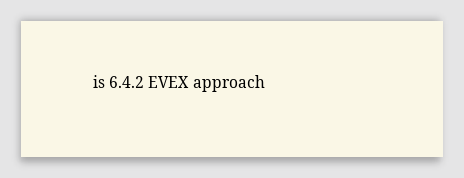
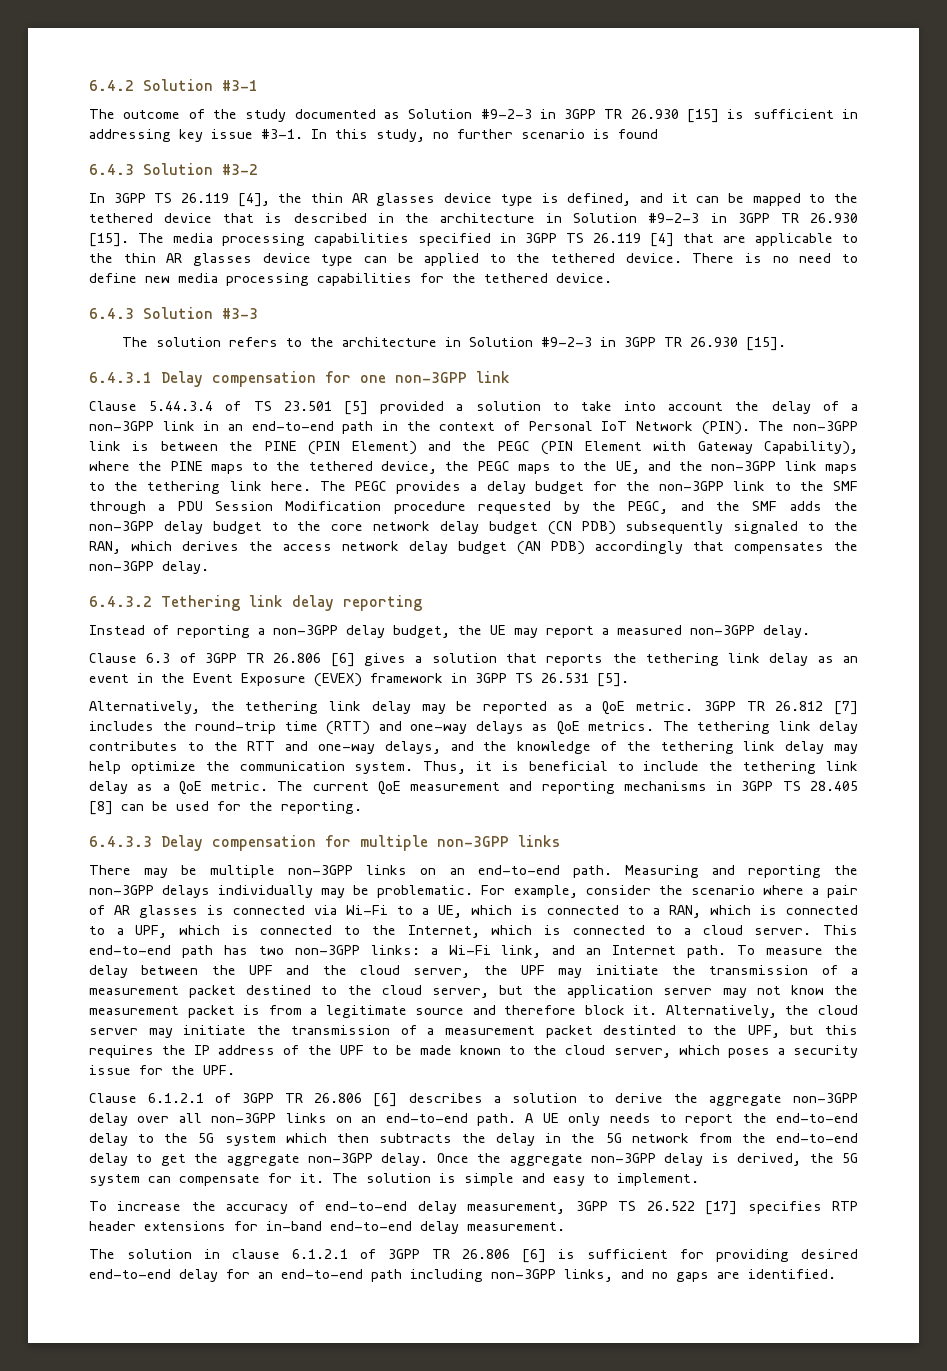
- is 6.4.2 EVEX approach
+ 6.4.2 Solution #3-1
+ The outcome of the study documented as Solution #9-2-3 in 3GPP TR 26.930 [15] is sufficient in addressing key issue #3-1. In this study, no further scenario is found
+ 6.4.3 Solution #3-2
+ In 3GPP TS 26.119 [4], the thin AR glasses device type is defined, and it can be mapped to the tethered device that is described in the architecture in Solution #9-2-3 in 3GPP TR 26.930 [15]. The media processing capabilities specified in 3GPP TS 26.119 [4] that are applicable to the thin AR glasses device type can be applied to the tethered device. There is no need to define new media processing capabilities for the tethered device.
+ 6.4.3 Solution #3-3
+ The solution refers to the architecture in Solution #9-2-3 in 3GPP TR 26.930 [15].
+ 6.4.3.1 Delay compensation for one non-3GPP link
+ Clause 5.44.3.4 of TS 23.501 [5] provided a solution to take into account the delay of a non-3GPP link in an end-to-end path in the context of Personal IoT Network (PIN). The non-3GPP link is between the PINE (PIN Element) and the PEGC (PIN Element with Gateway Capability), where the PINE maps to the tethered device, the PEGC maps to the UE, and the non-3GPP link maps to the tethering link here. The PEGC provides a delay budget for the non-3GPP link to the SMF through a PDU Session Modification procedure requested by the PEGC, and the SMF adds the non-3GPP delay budget to the core network delay budget (CN PDB) subsequently signaled to the RAN, which derives the access network delay budget (AN PDB) accordingly that compensates the non-3GPP delay.
+ 6.4.3.2 Tethering link delay reporting
+ Instead of reporting a non-3GPP delay budget, the UE may report a measured non-3GPP delay.
+ Clause 6.3 of 3GPP TR 26.806 [6] gives a solution that reports the tethering link delay as an event in the Event Exposure (EVEX) framework in 3GPP TS 26.531 [5].
+ Alternatively, the tethering link delay may be reported as a QoE metric. 3GPP TR 26.812 [7] includes the round-trip time (RTT) and one-way delays as QoE metrics. The tethering link delay contributes to the RTT and one-way delays, and the knowledge of the tethering link delay may help optimize the communication system. Thus, it is beneficial to include the tethering link delay as a QoE metric. The current QoE measurement and reporting mechanisms in 3GPP TS 28.405 [8] can be used for the reporting.
+ 6.4.3.3 Delay compensation for multiple non-3GPP links
+ There may be multiple non-3GPP links on an end-to-end path. Measuring and reporting the non-3GPP delays individually may be problematic. For example, consider the scenario where a pair of AR glasses is connected via Wi-Fi to a UE, which is connected to a RAN, which is connected to a UPF, which is connected to the Internet, which is connected to a cloud server. This end-to-end path has two non-3GPP links: a Wi-Fi link, and an Internet path. To measure the delay between the UPF and the cloud server, the UPF may initiate the transmission of a measurement packet destined to the cloud server, but the application server may not know the measurement packet is from a legitimate source and therefore block it. Alternatively, the cloud server may initiate the transmission of a measurement packet destinted to the UPF, but this requires the IP address of the UPF to be made known to the cloud server, which poses a security issue for the UPF.
+ Clause 6.1.2.1 of 3GPP TR 26.806 [6] describes a solution to derive the aggregate non-3GPP delay over all non-3GPP links on an end-to-end path. A UE only needs to report the end-to-end delay to the 5G system which then subtracts the delay in the 5G network from the end-to-end delay to get the aggregate non-3GPP delay. Once the aggregate non-3GPP delay is derived, the 5G system can compensate for it. The solution is simple and easy to implement.
+ To increase the accuracy of end-to-end delay measurement, 3GPP TS 26.522 [17] specifies RTP header extensions for in-band end-to-end delay measurement.
+ The solution in clause 6.1.2.1 of 3GPP TR 26.806 [6] is sufficient for providing desired end-to-end delay for an end-to-end path including non-3GPP links, and no gaps are identified.

